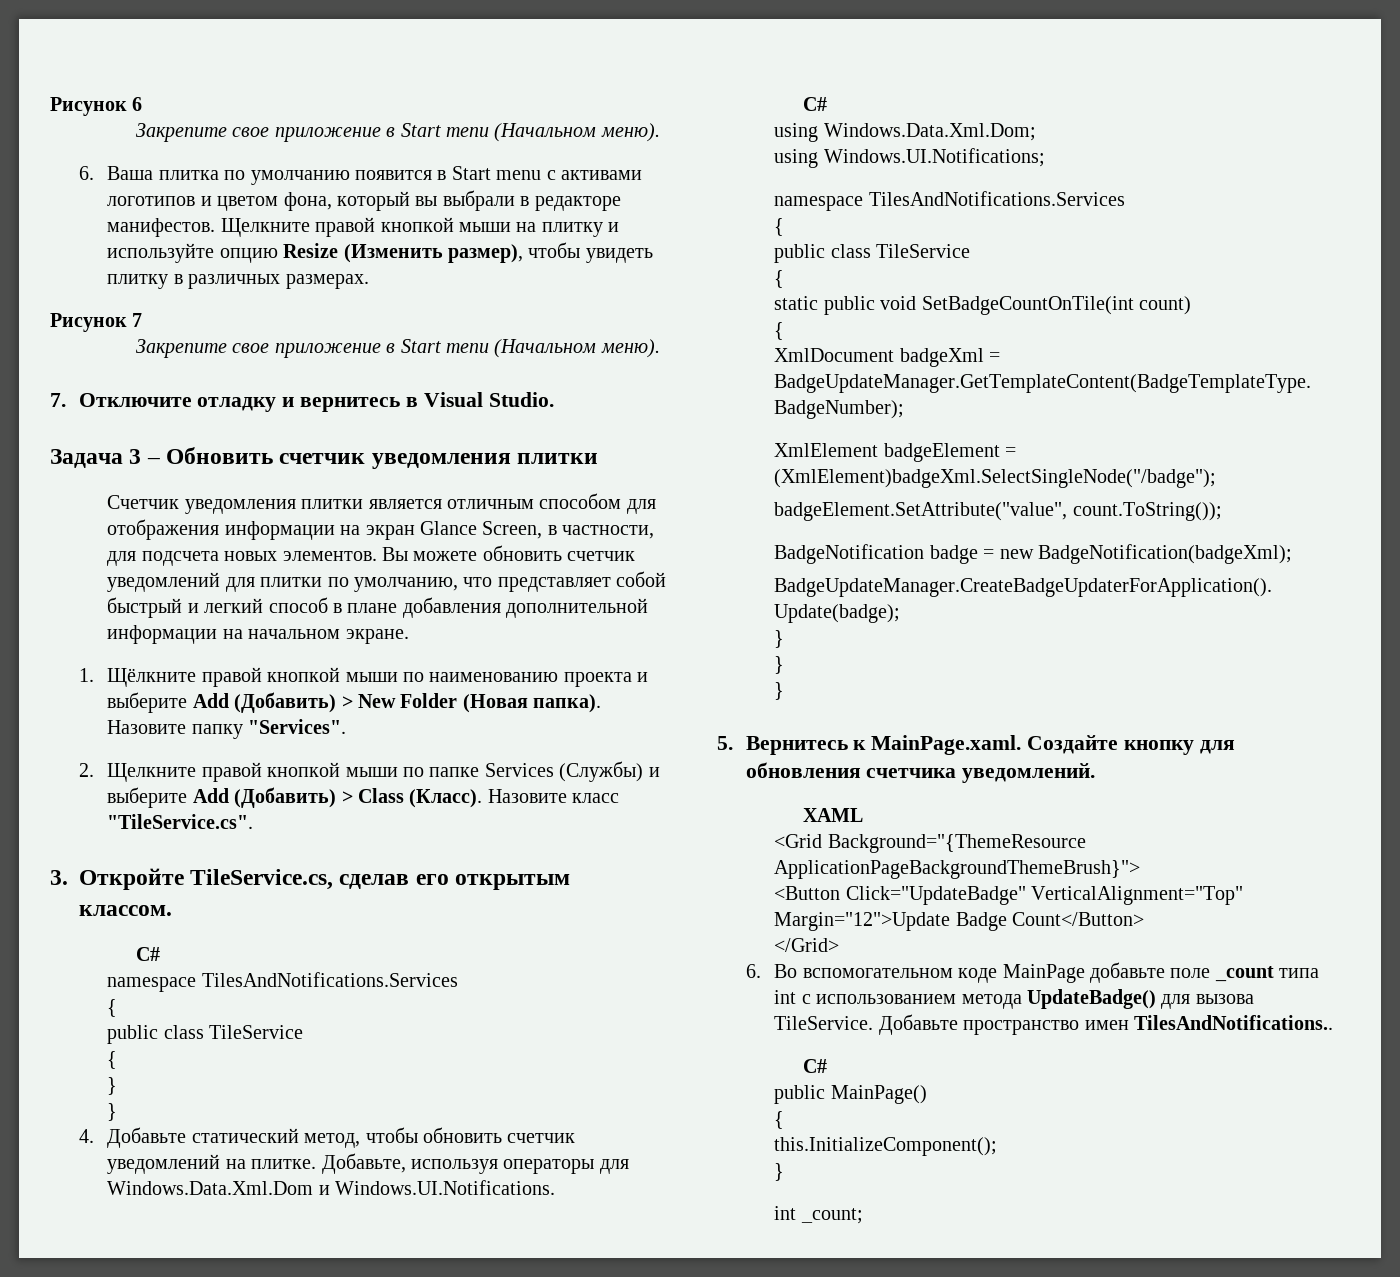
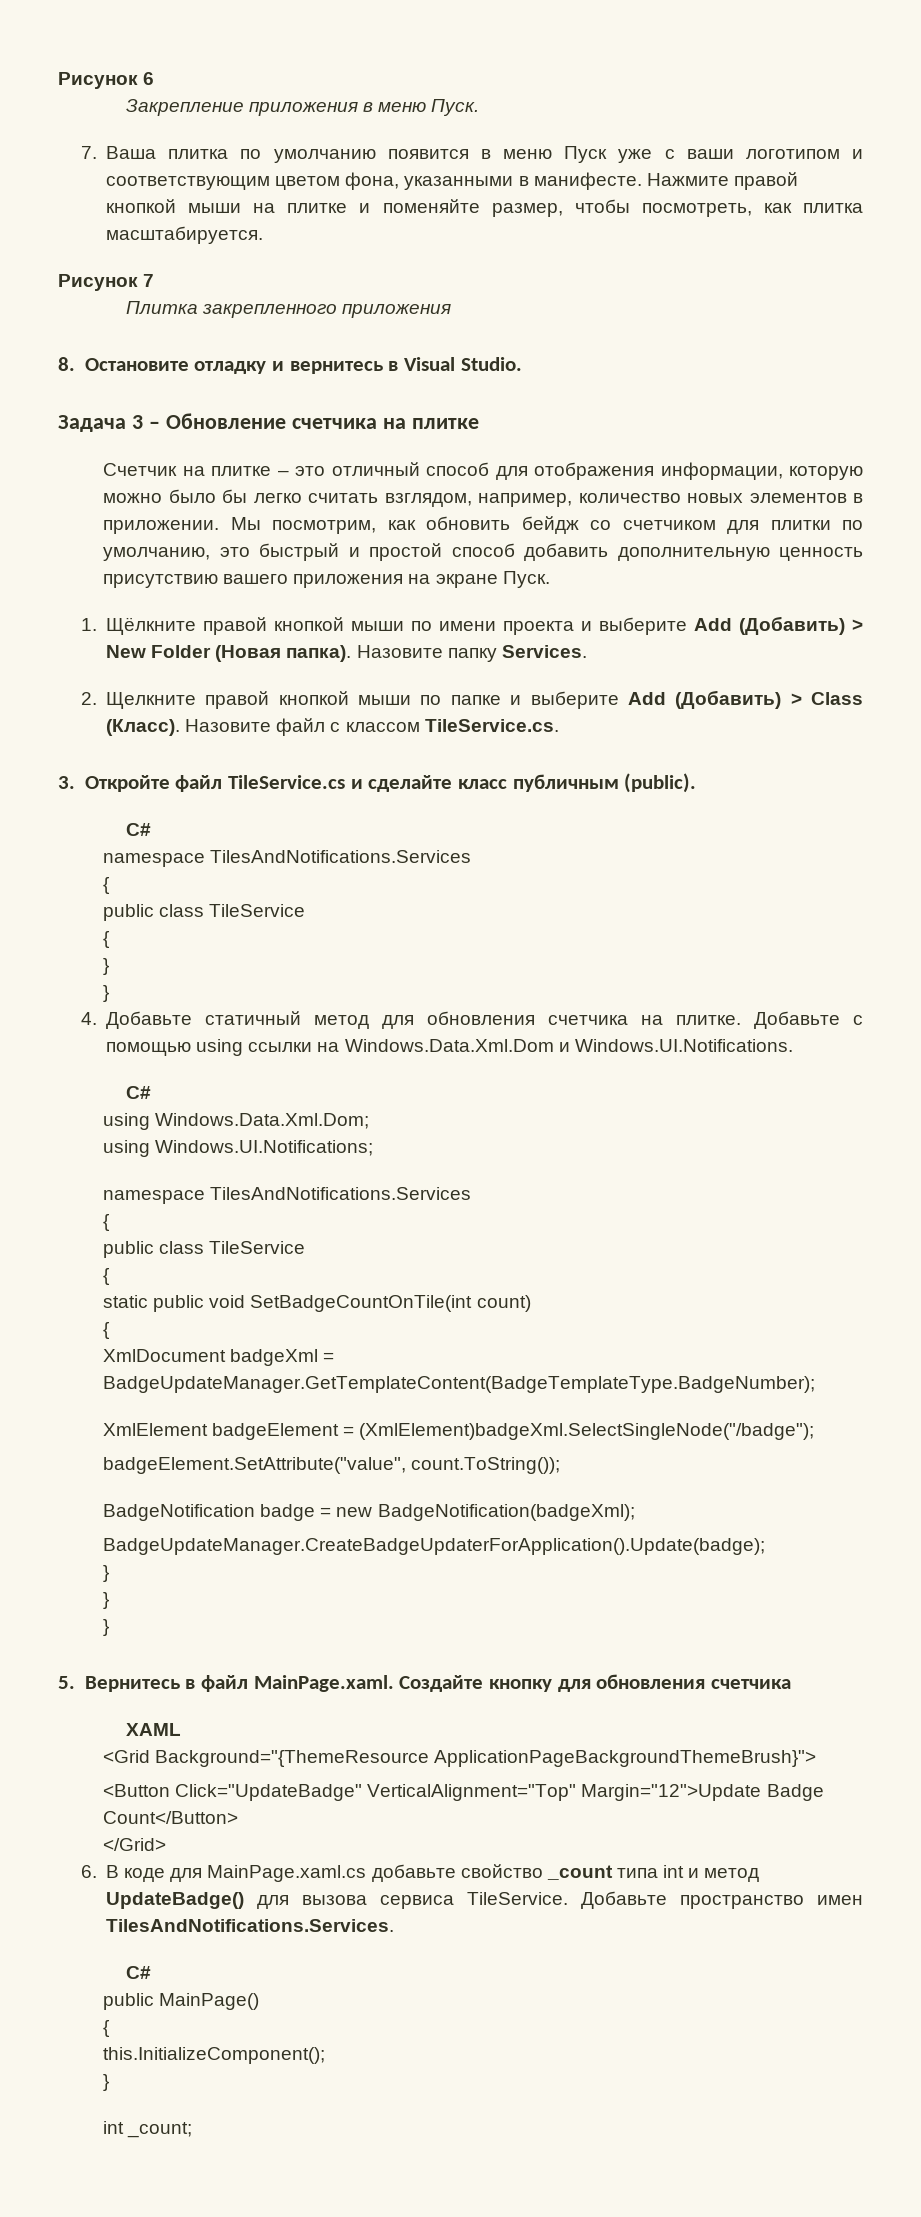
  Рисунок 6
- Закрепите свое приложение в Start menu (Начальном меню).
- 6. Ваша плитка по умолчанию появится в Start menu с активами логотипов и цветом фона, который вы выбрали в редакторе манифестов. Щелкните правой кнопкой мыши на плитку и используйте опцию Resize (Изменить размер), чтобы увидеть плитку в различных размерах.
+ Закрепление приложения в меню Пуск.
+ 7. Ваша плитка по умолчанию появится в меню Пуск уже с ваши логотипом и соответствующим цветом фона, указанными в манифесте. Нажмите правой кнопкой мыши на плитке и поменяйте размер, чтобы посмотреть, как плитка масштабируется.
  Рисунок 7
- Закрепите свое приложение в Start menu (Начальном меню).
- 7. Отключите отладку и вернитесь в Visual Studio.
+ Плитка закрепленного приложения
+ 8. Остановите отладку и вернитесь в Visual Studio.
- Задача 3 – Обновить счетчик уведомления плитки
- Счетчик уведомления плитки является отличным способом для отображения информации на экран Glance Screen, в частности, для подсчета новых элементов. Вы можете обновить счетчик уведомлений для плитки по умолчанию, что представляет собой быстрый и легкий способ в плане добавления дополнительной информации на начальном экране.
+ Задача 3 – Обновление счетчика на плитке
+ Счетчик на плитке – это отличный способ для отображения информации, которую можно было бы легко считать взглядом, например, количество новых элементов в приложении. Мы посмотрим, как обновить бейдж со счетчиком для плитки по умолчанию, это быстрый и простой способ добавить дополнительную ценность присутствию вашего приложения на экране Пуск.
- 1. Щёлкните правой кнопкой мыши по наименованию проекта и выберите Add (Добавить) > New Folder (Новая папка).
+ 1. Щёлкните правой кнопкой мыши по имени проекта и выберите Add (Добавить) > New Folder (Новая папка).
- Назовите папку "Services".
+ Назовите папку Services.
- 2. Щелкните правой кнопкой мыши по папке Services (Службы) и выберите Add (Добавить) > Class (Класс).
+ 2. Щелкните правой кнопкой мыши по папке и выберите Add (Добавить) > Class (Класс).
- Назовите класс "TileService.cs".
- 3. Откройте TileService.cs, сделав его открытым классом.
+ Назовите файл с классом TileService.cs.
+ 3. Откройте файл TileService.cs и сделайте класс публичным (public).
- 4. Добавьте статический метод, чтобы обновить счетчик уведомлений на плитке. Добавьте, используя операторы для Windows.Data.Xml.Dom и Windows.UI.Notifications.
+ 4. Добавьте статичный метод для обновления счетчика на плитке. Добавьте с помощью using ссылки на Windows.Data.Xml.Dom и Windows.UI.Notifications.
- 5. Вернитесь к MainPage.xaml. Создайте кнопку для обновления счетчика уведомлений.
+ 5. Вернитесь в файл MainPage.xaml. Создайте кнопку для обновления счетчика
- 6. Во вспомогательном коде MainPage добавьте поле _count типа int с использованием метода UpdateBadge() для вызова TileService.
+ 6. В коде для MainPage.xaml.cs добавьте свойство _count типа int и метод UpdateBadge() для вызова сервиса TileService.
- Добавьте пространство имен TilesAndNotifications..
+ Добавьте пространство имен TilesAndNotifications.Services.

